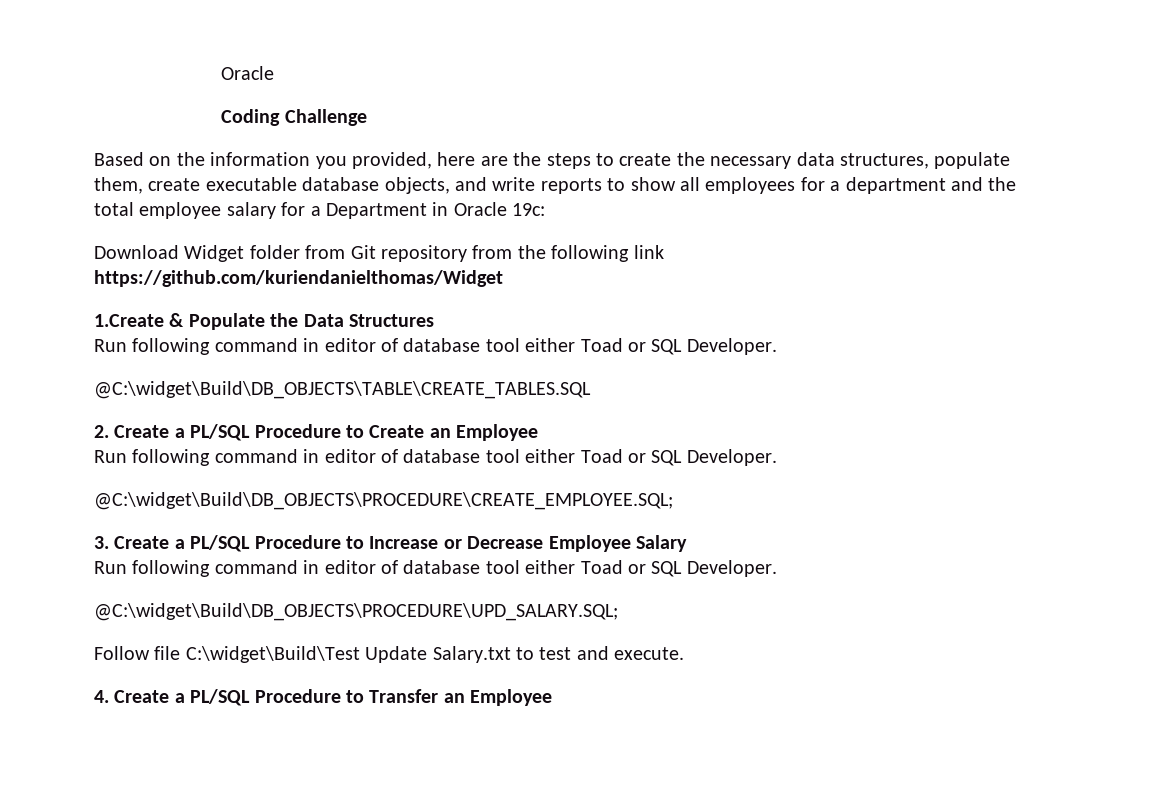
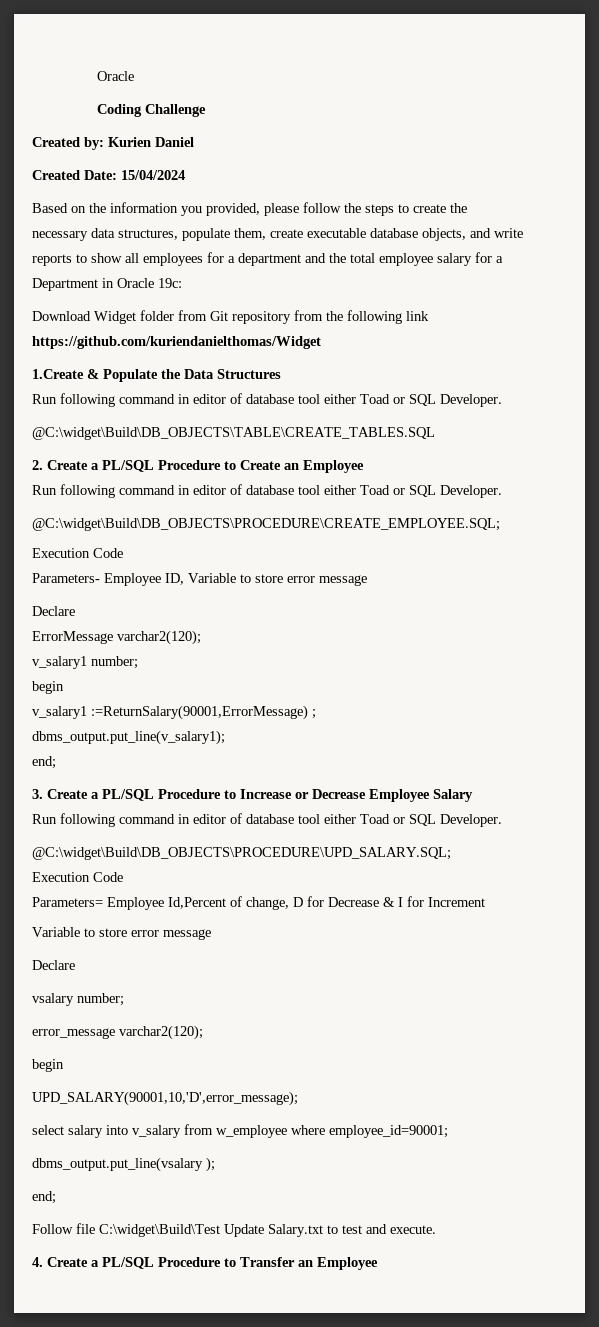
+ Created by: Kurien Daniel
+ Created Date: 15/04/2024
- Based on the information you provided, here are the steps to create the necessary data structures, populate them, create executable database objects, and write reports to show all employees for a department and the total employee salary for a Department in Oracle 19c:
+ Based on the information you provided, please follow the steps to create the necessary data structures, populate them, create executable database objects, and write reports to show all employees for a department and the total employee salary for a Department in Oracle 19c:
  @C:\widget\Build\DB_OBJECTS\PROCEDURE\CREATE_EMPLOYEE.SQL;
+ Execution Code
+ Parameters- Employee ID, Variable to store error message
+ Declare
+ ErrorMessage varchar2(120);
+ v_salary1 number;
+ begin
+ v_salary1 :=ReturnSalary(90001,ErrorMessage) ;
+ dbms_output.put_line(v_salary1);
+ end;
  @C:\widget\Build\DB_OBJECTS\PROCEDURE\UPD_SALARY.SQL;
+ Execution Code
+ Parameters= Employee Id,Percent of change, D for Decrease & I for Increment
+ Variable to store error message
+ Declare
+ vsalary number;
+ error_message varchar2(120);
+ begin
+ UPD_SALARY(90001,10,'D',error_message);
+ select salary into v_salary from w_employee where employee_id=90001;
+ dbms_output.put_line(vsalary );
+ end;

